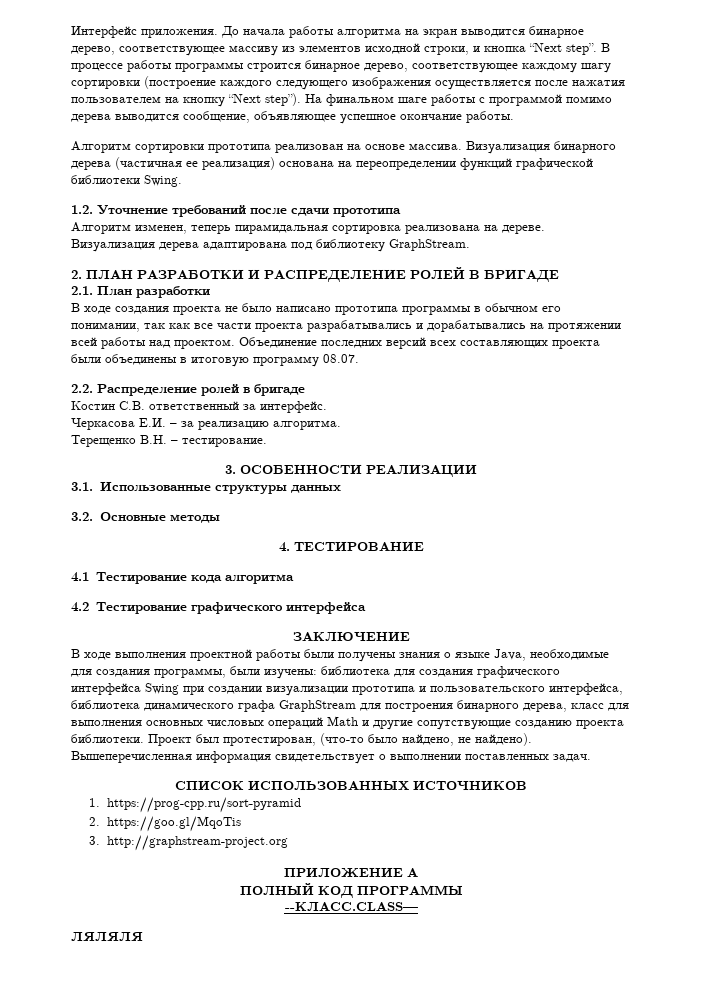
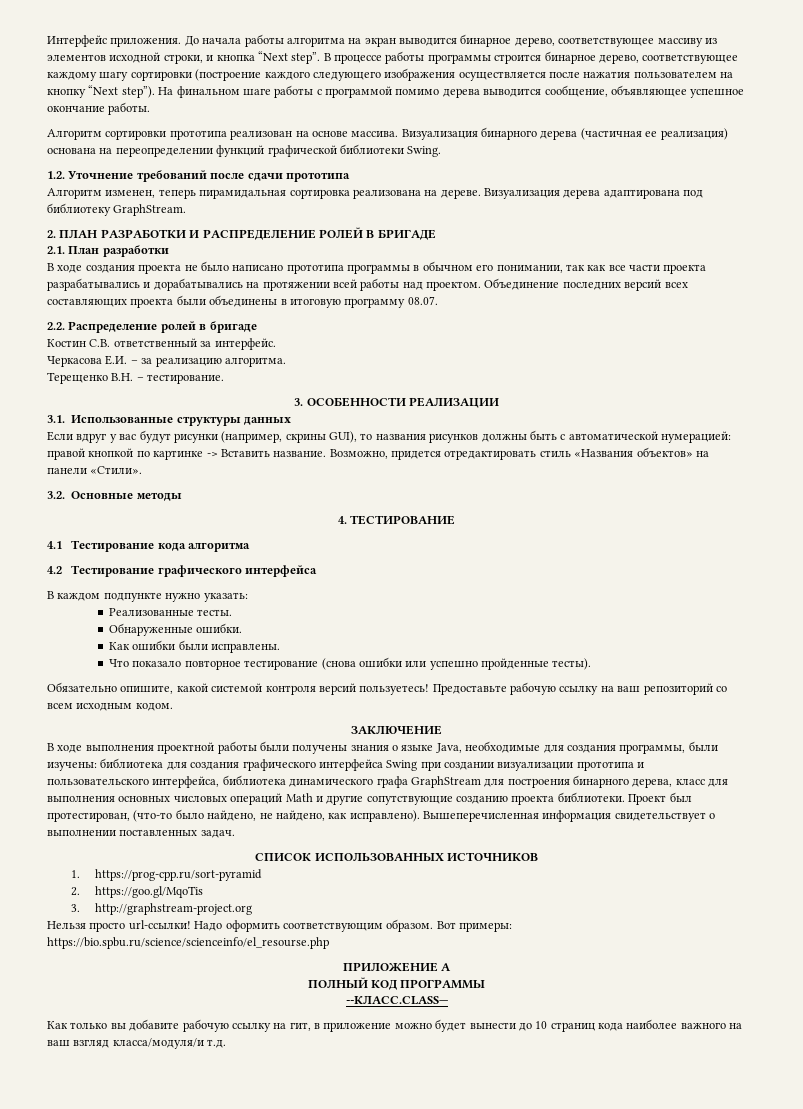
+ Если вдруг у вас будут рисунки (например, скрины GUI), то названия рисунков должны быть с автоматической нумерацией: правой кнопкой по картинке -> Вставить название. Возможно, придется отредактировать стиль «Названия объектов» на панели «Стили».
+ В каждом подпункте нужно указать:
+ Реализованные тесты.
+ Обнаруженные ошибки.
+ Как ошибки были исправлены.
+ Что показало повторное тестирование (снова ошибки или успешно пройденные тесты).
+ Обязательно опишите, какой системой контроля версий пользуетесь! Предоставьте рабочую ссылку на ваш репозиторий со всем исходным кодом.
- Проект был протестирован, (что-то было найдено, не найдено).
+ Проект был протестирован, (что-то было найдено, не найдено, как исправлено).
+ Нельзя просто url-ссылки! Надо оформить соответствующим образом. Вот примеры: https://bio.spbu.ru/science/scienceinfo/el_resourse.php
- ЛЯЛЯЛЯ
+ Как только вы добавите рабочую ссылку на гит, в приложение можно будет вынести до 10 страниц кода наиболее важного на ваш взгляд класса/модуля/и т.д.

